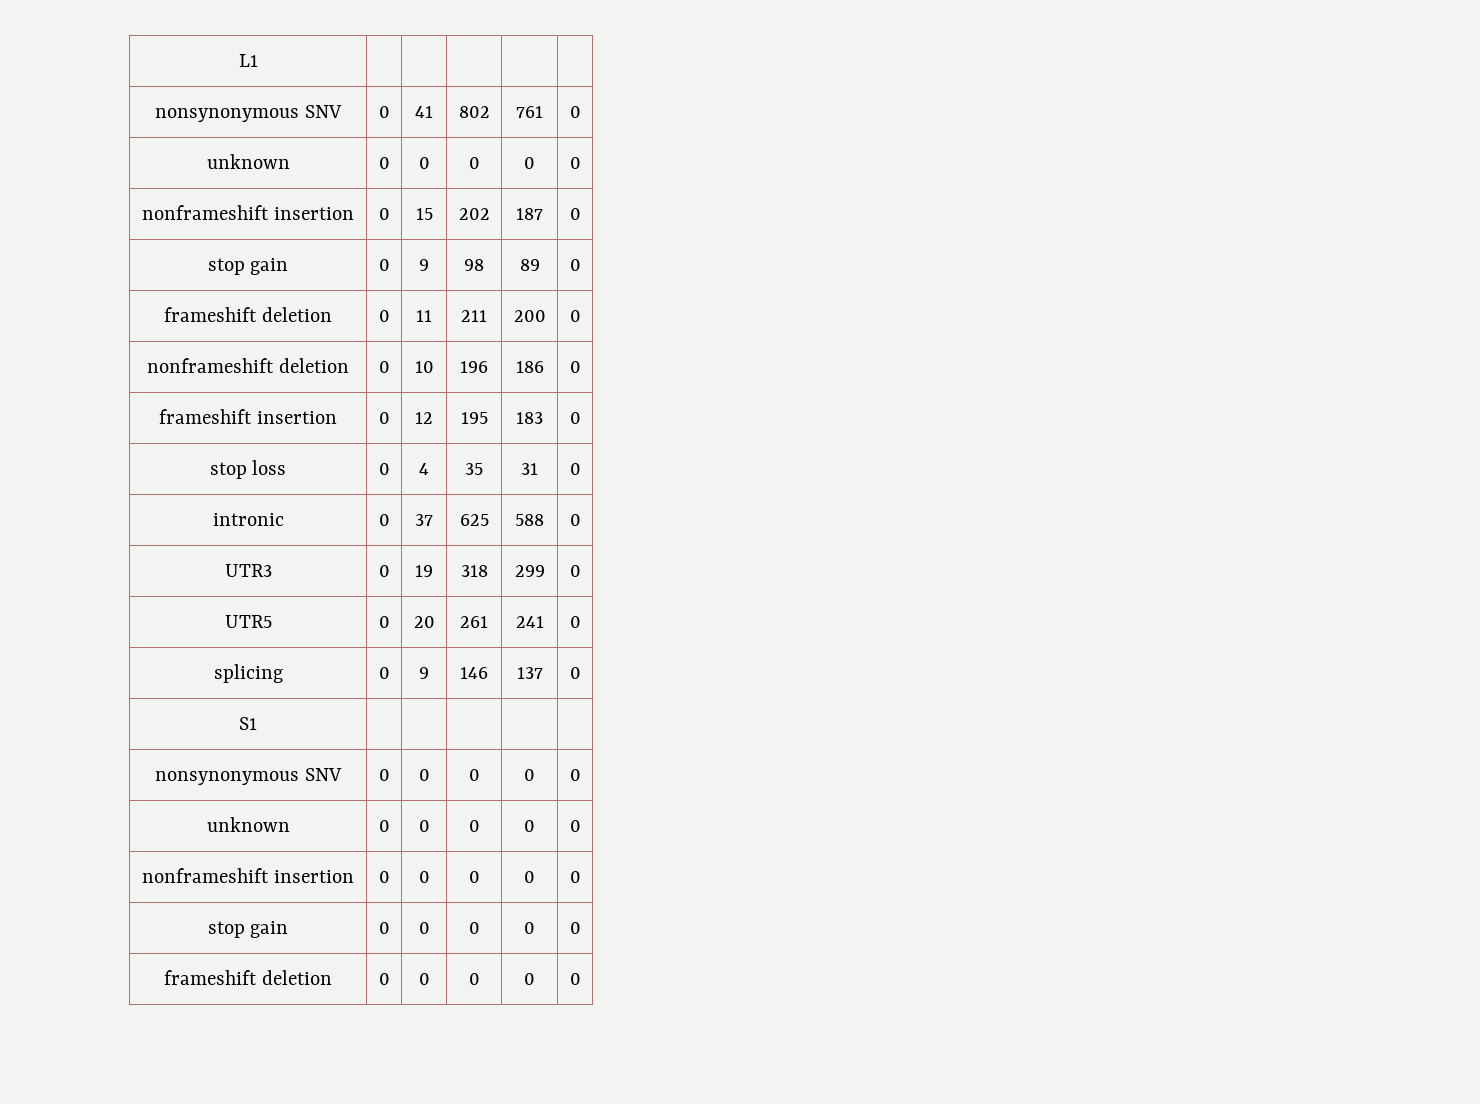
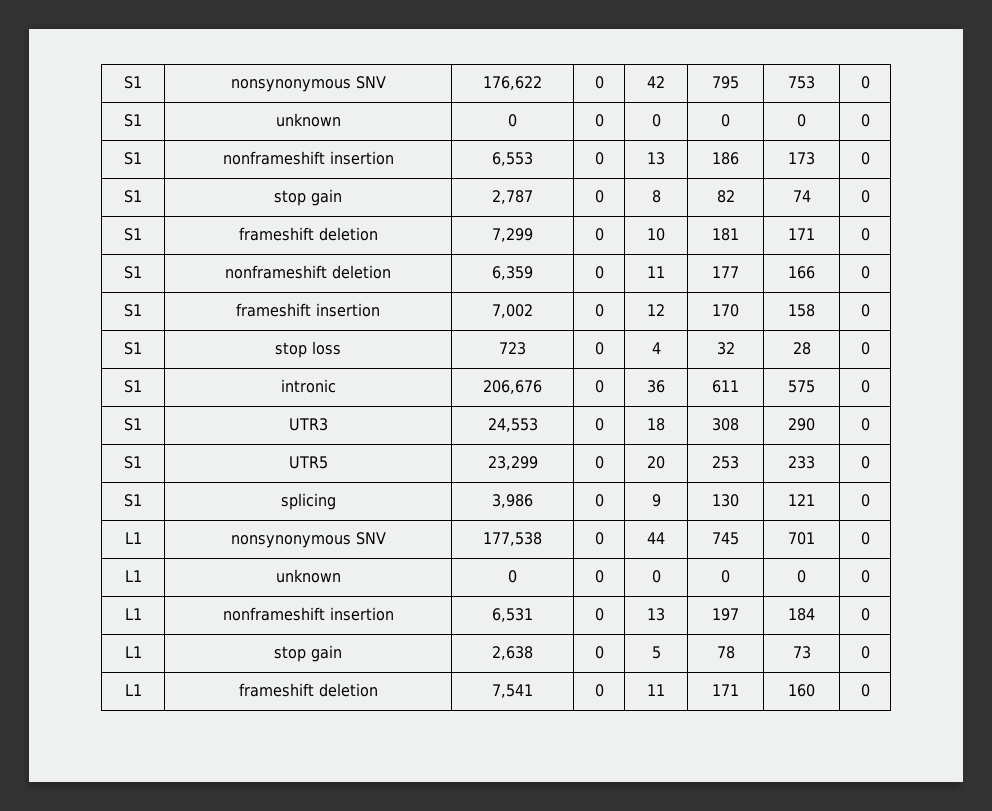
- L1 | | | | |
- nonsynonymous SNV | 0 | 41 | 802 | 761 | 0
- unknown | 0 | 0 | 0 | 0 | 0
- nonframeshift insertion | 0 | 15 | 202 | 187 | 0
- stop gain | 0 | 9 | 98 | 89 | 0
- frameshift deletion | 0 | 11 | 211 | 200 | 0
- nonframeshift deletion | 0 | 10 | 196 | 186 | 0
- frameshift insertion | 0 | 12 | 195 | 183 | 0
- stop loss | 0 | 4 | 35 | 31 | 0
- intronic | 0 | 37 | 625 | 588 | 0
- UTR3 | 0 | 19 | 318 | 299 | 0
- UTR5 | 0 | 20 | 261 | 241 | 0
- splicing | 0 | 9 | 146 | 137 | 0
- S1 | | | | |
- nonsynonymous SNV | 0 | 0 | 0 | 0 | 0
- unknown | 0 | 0 | 0 | 0 | 0
- nonframeshift insertion | 0 | 0 | 0 | 0 | 0
- stop gain | 0 | 0 | 0 | 0 | 0
- frameshift deletion | 0 | 0 | 0 | 0 | 0
+ S1 | nonsynonymous SNV | 176,622 | 0 | 42 | 795 | 753 | 0
+ S1 | unknown | 0 | 0 | 0 | 0 | 0 | 0
+ S1 | nonframeshift insertion | 6,553 | 0 | 13 | 186 | 173 | 0
+ S1 | stop gain | 2,787 | 0 | 8 | 82 | 74 | 0
+ S1 | frameshift deletion | 7,299 | 0 | 10 | 181 | 171 | 0
+ S1 | nonframeshift deletion | 6,359 | 0 | 11 | 177 | 166 | 0
+ S1 | frameshift insertion | 7,002 | 0 | 12 | 170 | 158 | 0
+ S1 | stop loss | 723 | 0 | 4 | 32 | 28 | 0
+ S1 | intronic | 206,676 | 0 | 36 | 611 | 575 | 0
+ S1 | UTR3 | 24,553 | 0 | 18 | 308 | 290 | 0
+ S1 | UTR5 | 23,299 | 0 | 20 | 253 | 233 | 0
+ S1 | splicing | 3,986 | 0 | 9 | 130 | 121 | 0
+ L1 | nonsynonymous SNV | 177,538 | 0 | 44 | 745 | 701 | 0
+ L1 | unknown | 0 | 0 | 0 | 0 | 0 | 0
+ L1 | nonframeshift insertion | 6,531 | 0 | 13 | 197 | 184 | 0
+ L1 | stop gain | 2,638 | 0 | 5 | 78 | 73 | 0
+ L1 | frameshift deletion | 7,541 | 0 | 11 | 171 | 160 | 0

